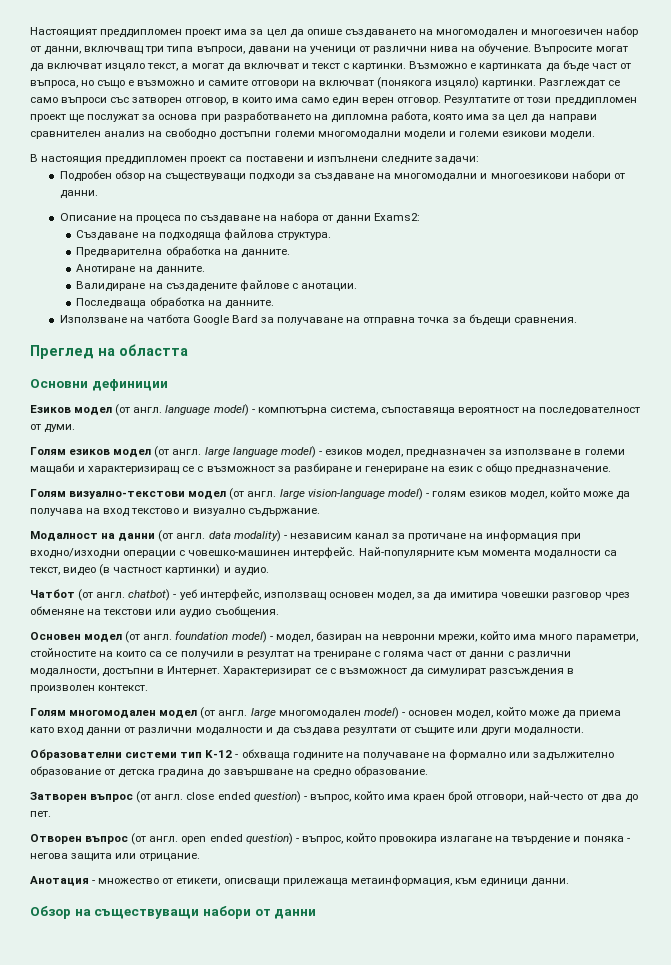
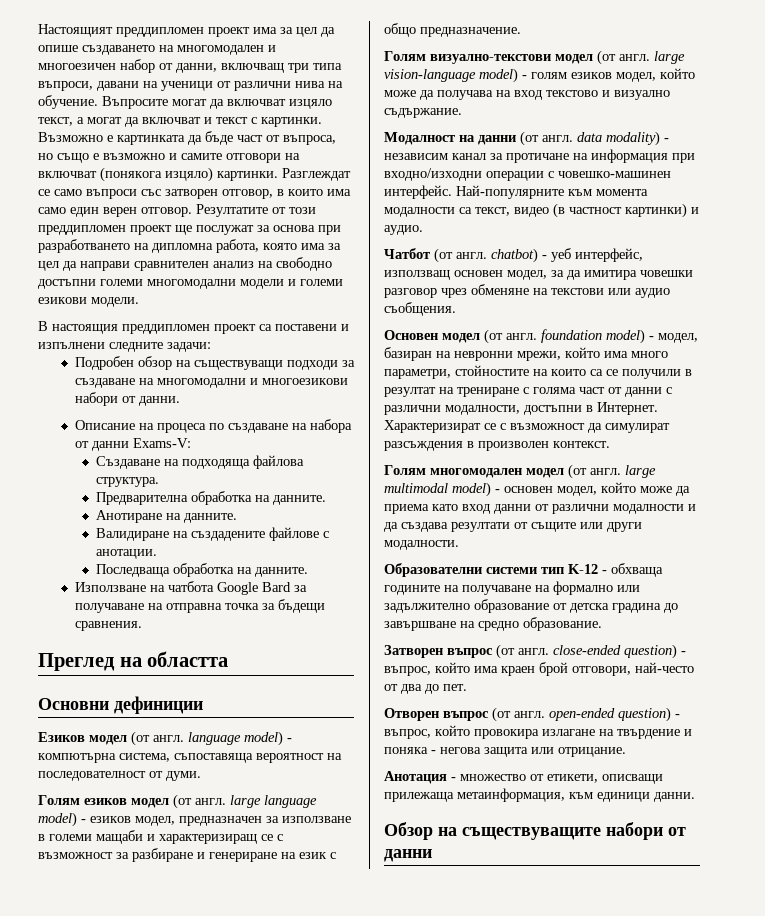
- Описание на процеса по създаване на набора от данни Exams2:
+ Описание на процеса по създаване на набора от данни Exams-V:
- Голям многомодален модел (от англ. large многомодален model) - основен модел, който може да приема като вход данни от различни модалности и да създава резултати от същите или други модалности.
+ Голям многомодален модел (от англ. large multimodal model) - основен модел, който може да приема като вход данни от различни модалности и да създава резултати от същите или други модалности.
- Затворен въпрос (от англ. close ended question) - въпрос, който има краен брой отговори, най-често от два до пет.
+ Затворен въпрос (от англ. close-ended question) - въпрос, който има краен брой отговори, най-често от два до пет.
- Отворен въпрос (от англ. open ended question) - въпрос, който провокира излагане на твърдение и поняка - негова защита или отрицание.
+ Отворен въпрос (от англ. open-ended question) - въпрос, който провокира излагане на твърдение и поняка - негова защита или отрицание.
- Обзор на съществуващи набори от данни
+ Обзор на съществуващите набори от данни

